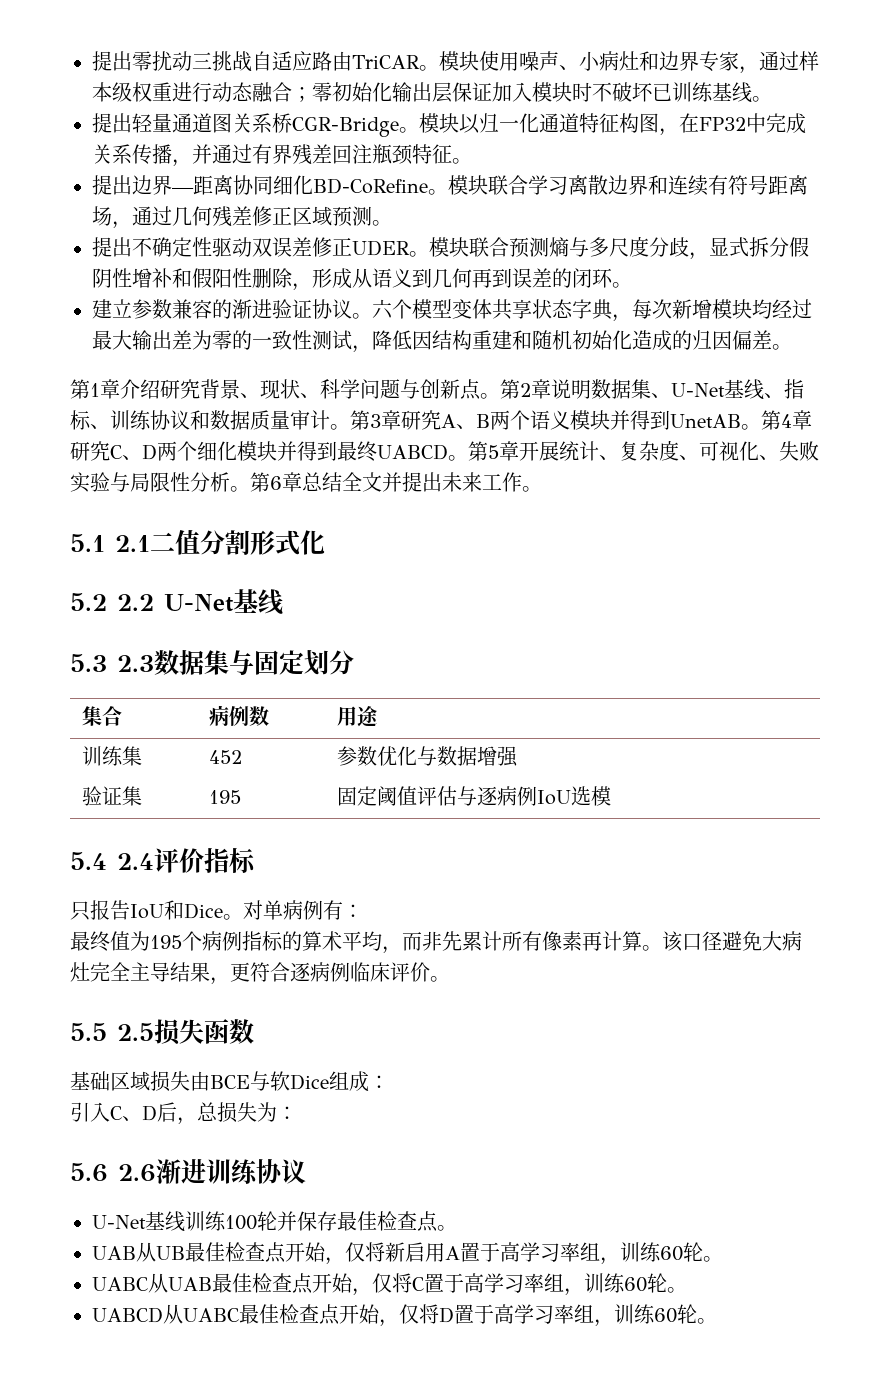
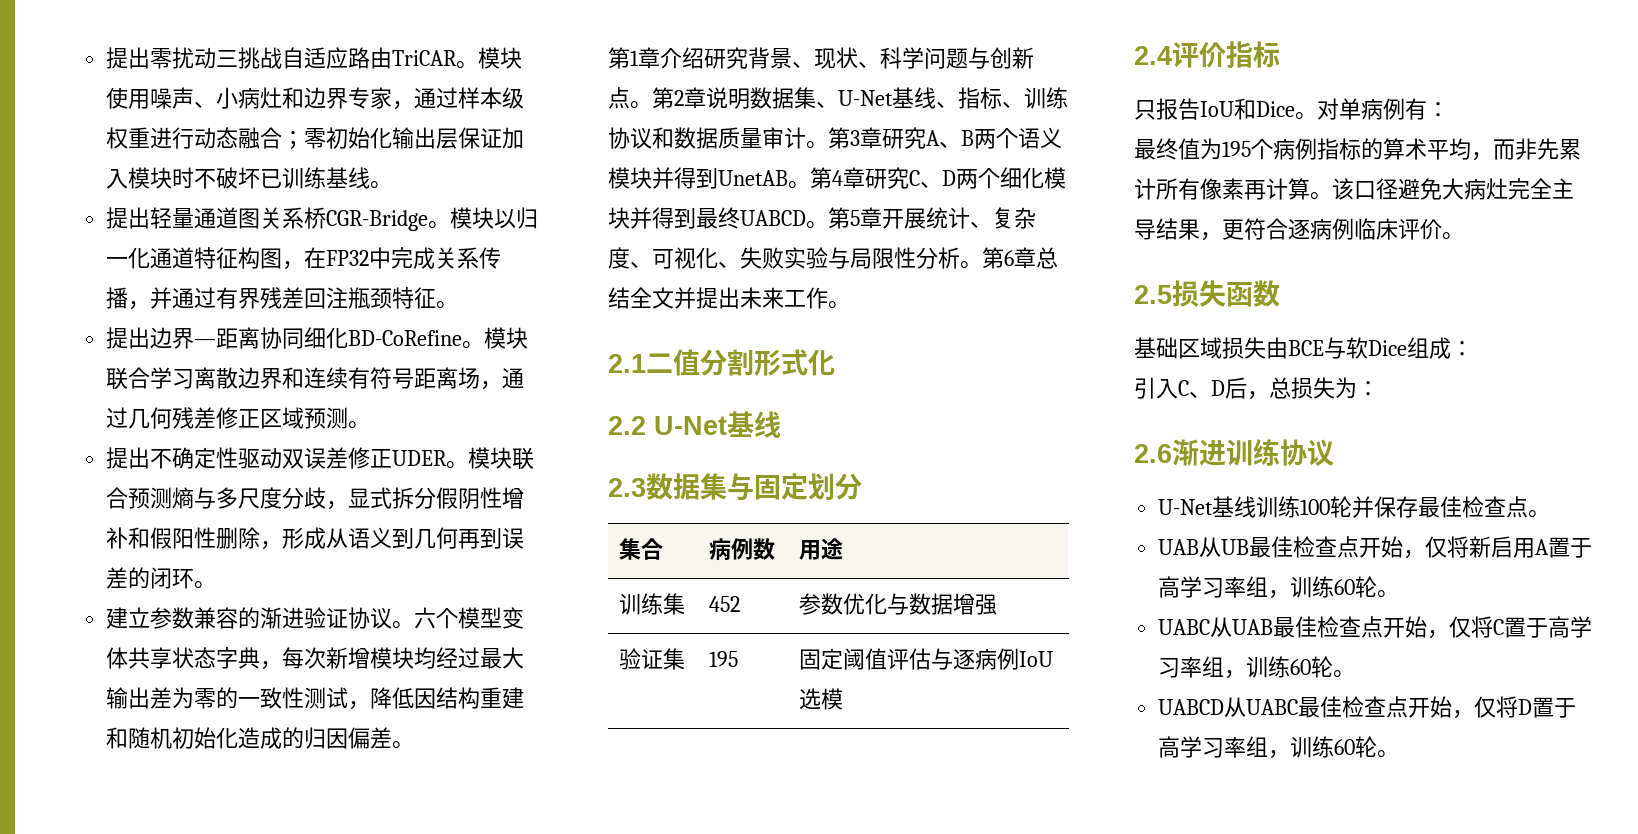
- 5.1 2.1二值分割形式化
+ 2.1二值分割形式化
- 5.2 2.2 U-Net基线
+ 2.2 U-Net基线
- 5.3 2.3数据集与固定划分
+ 2.3数据集与固定划分
- 5.4 2.4评价指标
+ 2.4评价指标
- 5.5 2.5损失函数
+ 2.5损失函数
- 5.6 2.6渐进训练协议
+ 2.6渐进训练协议

